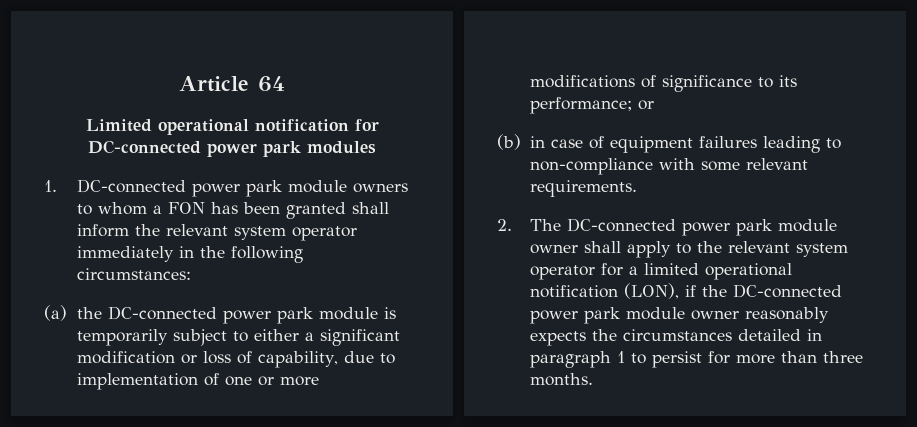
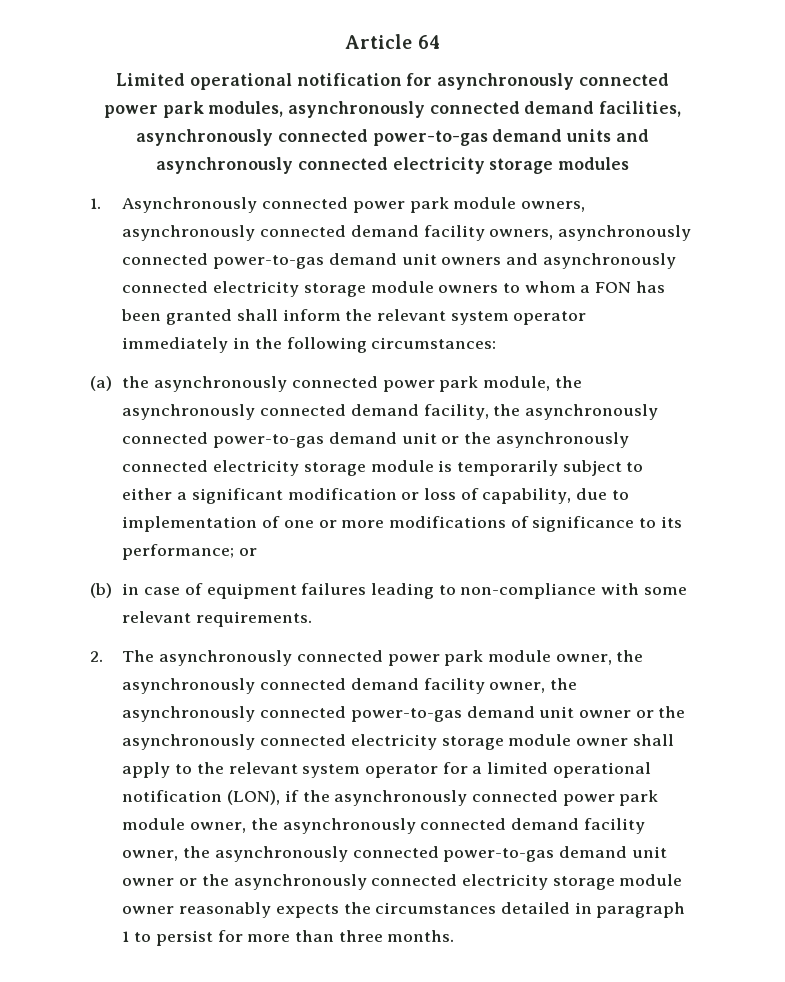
- Limited operational notification for DC-connected power park modules
+ Limited operational notification for asynchronously connected power park modules, asynchronously connected demand facilities, asynchronously connected power-to-gas demand units and asynchronously connected electricity storage modules
- 1. DC-connected power park module owners to whom a FON has been granted shall inform the relevant system operator immediately in the following circumstances:
+ 1. Asynchronously connected power park module owners, asynchronously connected demand facility owners, asynchronously connected power-to-gas demand unit owners and asynchronously connected electricity storage module owners to whom a FON has been granted shall inform the relevant system operator immediately in the following circumstances:
- (a) the DC-connected power park module is temporarily subject to either a significant modification or loss of capability, due to implementation of one or more modifications of significance to its performance; or
+ (a) the asynchronously connected power park module, the asynchronously connected demand facility, the asynchronously connected power-to-gas demand unit or the asynchronously connected electricity storage module is temporarily subject to either a significant modification or loss of capability, due to implementation of one or more modifications of significance to its performance; or
- 2. The DC-connected power park module owner shall apply to the relevant system operator for a limited operational notification (LON), if the DC-connected power park module owner reasonably expects the circumstances detailed in paragraph 1 to persist for more than three months.
+ 2. The asynchronously connected power park module owner, the asynchronously connected demand facility owner, the asynchronously connected power-to-gas demand unit owner or the asynchronously connected electricity storage module owner shall apply to the relevant system operator for a limited operational notification (LON), if the asynchronously connected power park module owner, the asynchronously connected demand facility owner, the asynchronously connected power-to-gas demand unit owner or the asynchronously connected electricity storage module owner reasonably expects the circumstances detailed in paragraph 1 to persist for more than three months.

